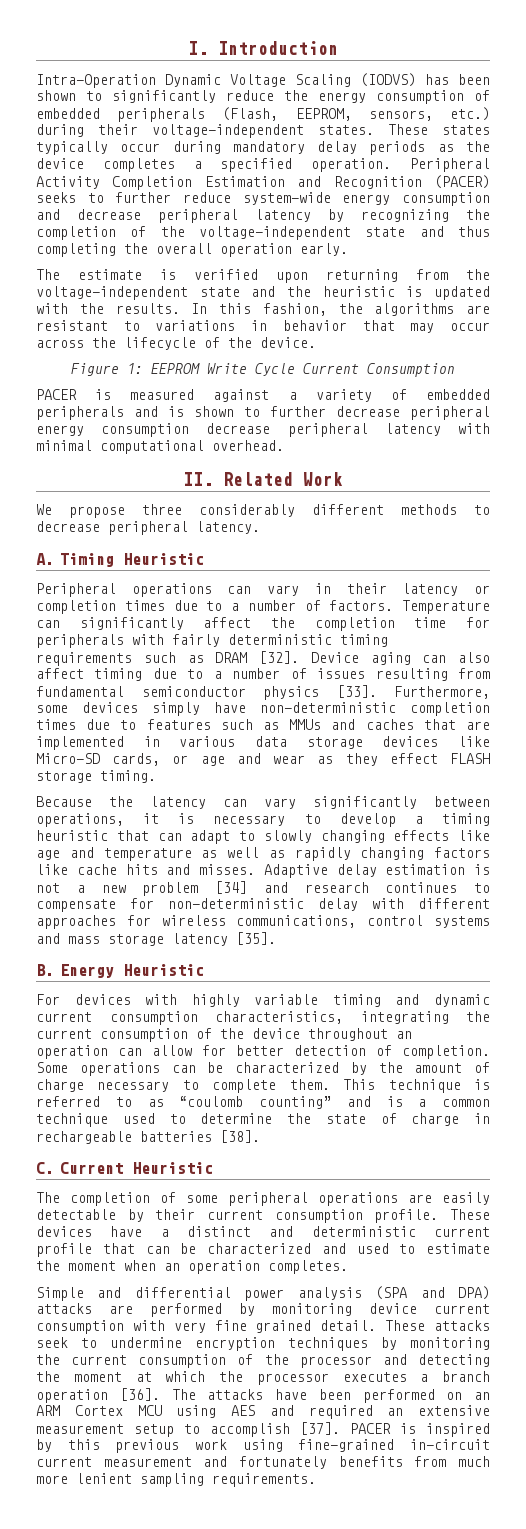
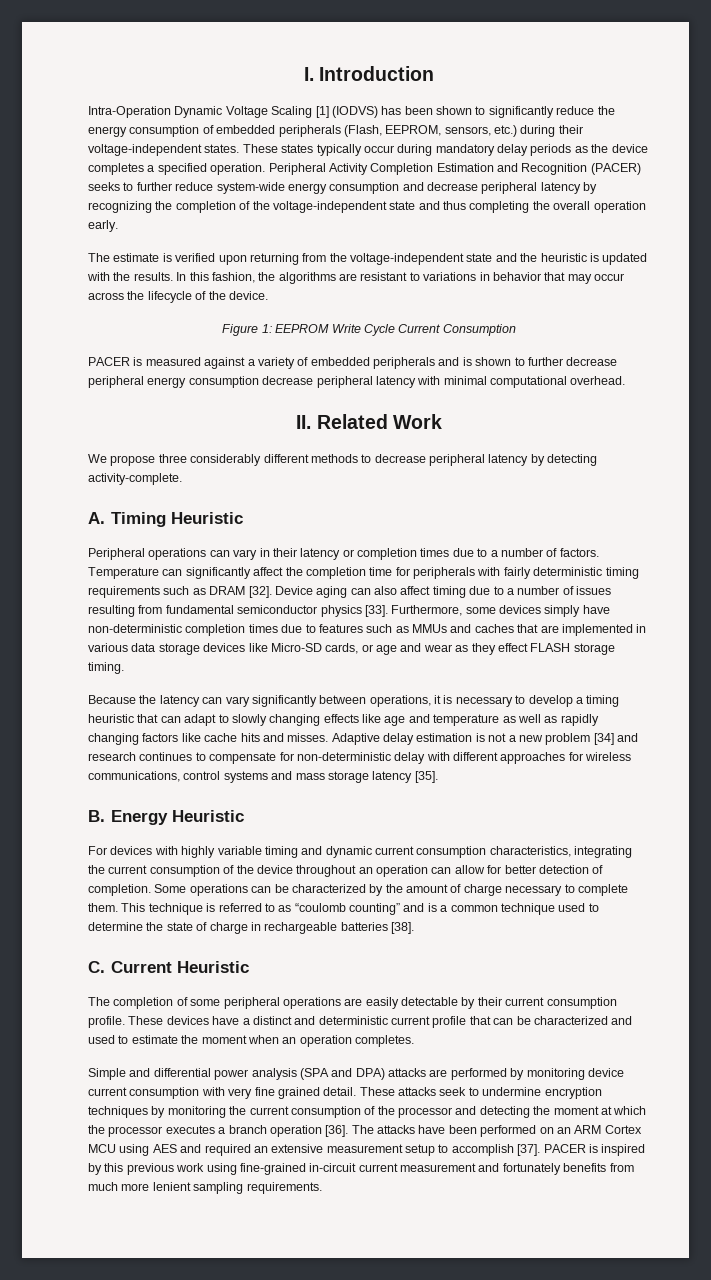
- Intra-Operation Dynamic Voltage Scaling (IODVS) has been shown to significantly reduce the energy consumption of embedded peripherals (Flash, EEPROM, sensors, etc.) during their voltage-independent states.
+ Intra-Operation Dynamic Voltage Scaling [1] (IODVS) has been shown to significantly reduce the energy consumption of embedded peripherals (Flash, EEPROM, sensors, etc.) during their voltage-independent states.
- We propose three considerably different methods to decrease peripheral latency.
+ We propose three considerably different methods to decrease peripheral latency by detecting activity-complete.

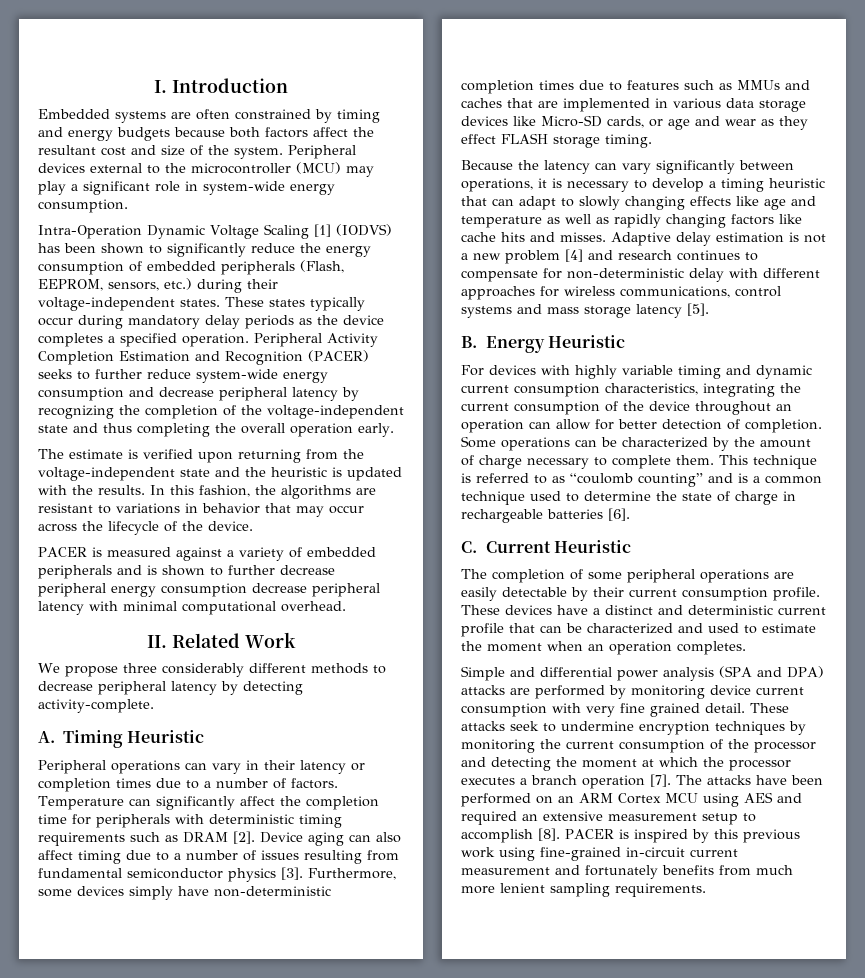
+ Embedded systems are often constrained by timing and energy budgets because both factors affect the resultant cost and size of the system. Peripheral devices external to the microcontroller (MCU) may play a significant role in system-wide energy consumption.
- Figure 1: EEPROM Write Cycle Current Consumption
- Temperature can significantly affect the completion time for peripherals with fairly deterministic timing requirements such as DRAM [32].
+ Temperature can significantly affect the completion time for peripherals with deterministic timing requirements such as DRAM [2].
- Device aging can also affect timing due to a number of issues resulting from fundamental semiconductor physics [33].
+ Device aging can also affect timing due to a number of issues resulting from fundamental semiconductor physics [3].
- Adaptive delay estimation is not a new problem [34] and research continues to compensate for non-deterministic delay with different approaches for wireless communications, control systems and mass storage latency [35].
+ Adaptive delay estimation is not a new problem [4] and research continues to compensate for non-deterministic delay with different approaches for wireless communications, control systems and mass storage latency [5].
- This technique is referred to as “coulomb counting” and is a common technique used to determine the state of charge in rechargeable batteries [38].
+ This technique is referred to as “coulomb counting” and is a common technique used to determine the state of charge in rechargeable batteries [6].
- These attacks seek to undermine encryption techniques by monitoring the current consumption of the processor and detecting the moment at which the processor executes a branch operation [36].
+ These attacks seek to undermine encryption techniques by monitoring the current consumption of the processor and detecting the moment at which the processor executes a branch operation [7].
- The attacks have been performed on an ARM Cortex MCU using AES and required an extensive measurement setup to accomplish [37].
+ The attacks have been performed on an ARM Cortex MCU using AES and required an extensive measurement setup to accomplish [8].

